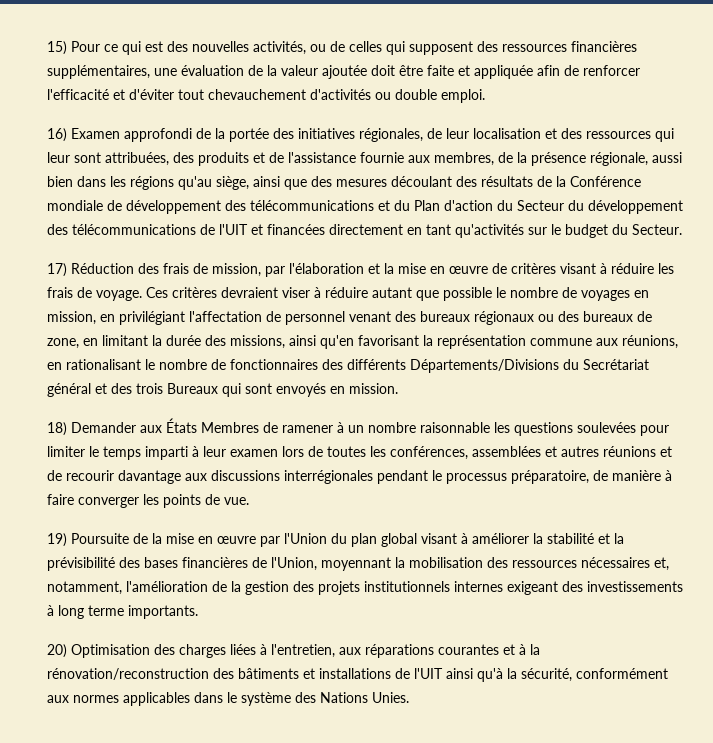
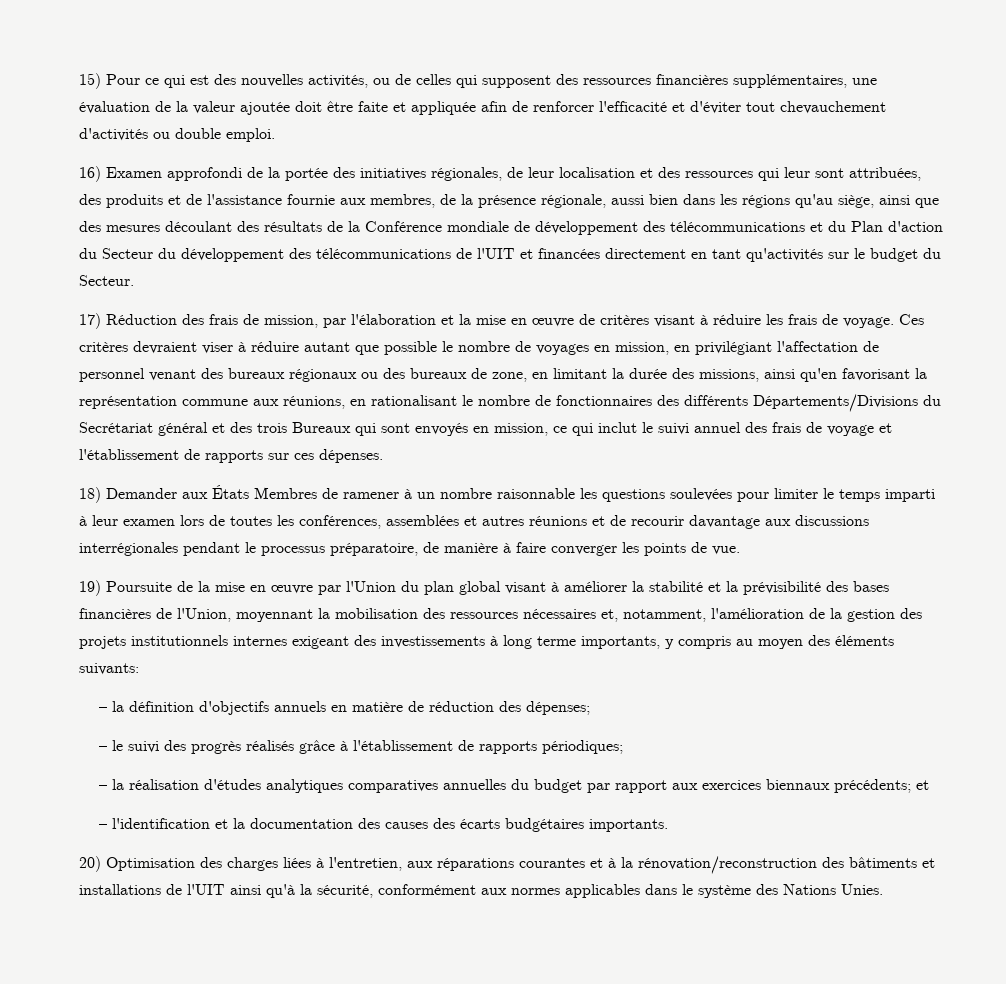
- Ces critères devraient viser à réduire autant que possible le nombre de voyages en mission, en privilégiant l'affectation de personnel venant des bureaux régionaux ou des bureaux de zone, en limitant la durée des missions, ainsi qu'en favorisant la représentation commune aux réunions, en rationalisant le nombre de fonctionnaires des différents Départements/Divisions du Secrétariat général et des trois Bureaux qui sont envoyés en mission.
+ Ces critères devraient viser à réduire autant que possible le nombre de voyages en mission, en privilégiant l'affectation de personnel venant des bureaux régionaux ou des bureaux de zone, en limitant la durée des missions, ainsi qu'en favorisant la représentation commune aux réunions, en rationalisant le nombre de fonctionnaires des différents Départements/Divisions du Secrétariat général et des trois Bureaux qui sont envoyés en mission, ce qui inclut le suivi annuel des frais de voyage et l'établissement de rapports sur ces dépenses.
- 19) Poursuite de la mise en œuvre par l'Union du plan global visant à améliorer la stabilité et la prévisibilité des bases financières de l'Union, moyennant la mobilisation des ressources nécessaires et, notamment, l'amélioration de la gestion des projets institutionnels internes exigeant des investissements à long terme importants.
+ 19) Poursuite de la mise en œuvre par l'Union du plan global visant à améliorer la stabilité et la prévisibilité des bases financières de l'Union, moyennant la mobilisation des ressources nécessaires et, notamment, l'amélioration de la gestion des projets institutionnels internes exigeant des investissements à long terme importants, y compris au moyen des éléments suivants:
+ – la définition d'objectifs annuels en matière de réduction des dépenses;
+ – le suivi des progrès réalisés grâce à l'établissement de rapports périodiques;
+ – la réalisation d'études analytiques comparatives annuelles du budget par rapport aux exercices biennaux précédents; et
+ – l'identification et la documentation des causes des écarts budgétaires importants.

